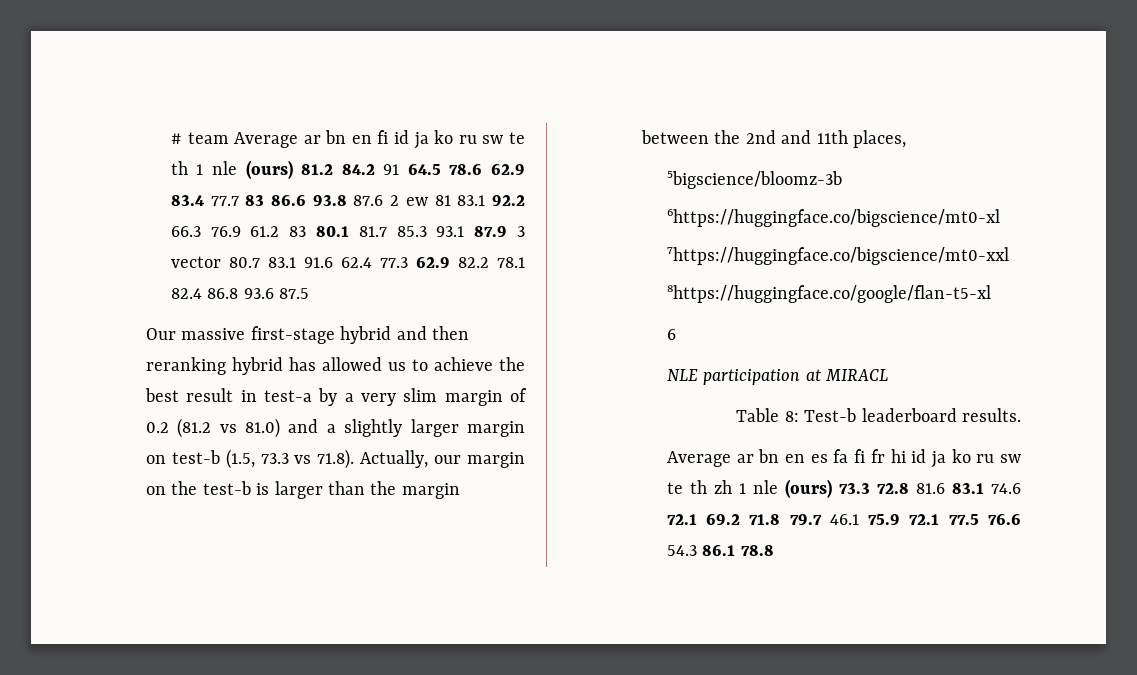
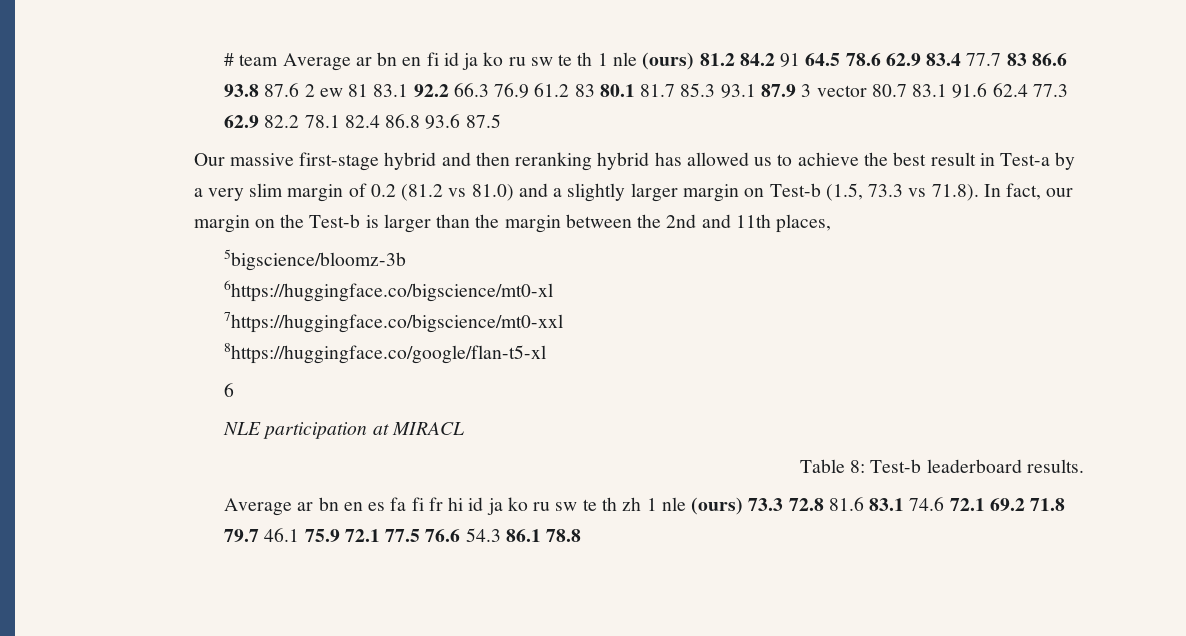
- Our massive first-stage hybrid and then reranking hybrid has allowed us to achieve the best result in test-a by a very slim margin of 0.2 (81.2 vs 81.0) and a slightly larger margin on test-b (1.5, 73.3 vs 71.8). Actually, our margin on the test-b is larger than the margin between the 2nd and 11th places,
+ Our massive first-stage hybrid and then reranking hybrid has allowed us to achieve the best result in Test-a by a very slim margin of 0.2 (81.2 vs 81.0) and a slightly larger margin on Test-b (1.5, 73.3 vs 71.8). In fact, our margin on the Test-b is larger than the margin between the 2nd and 11th places,

